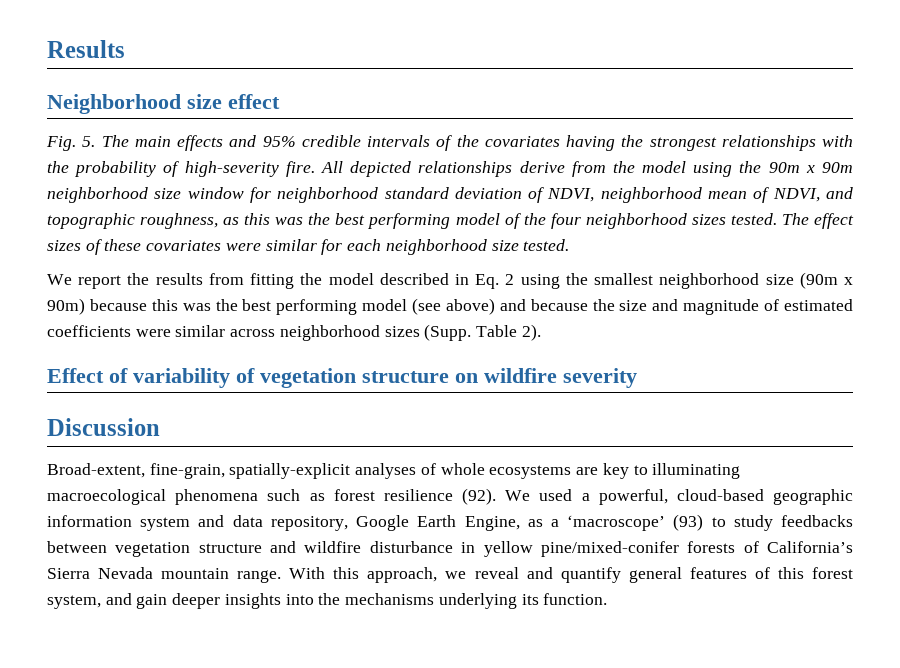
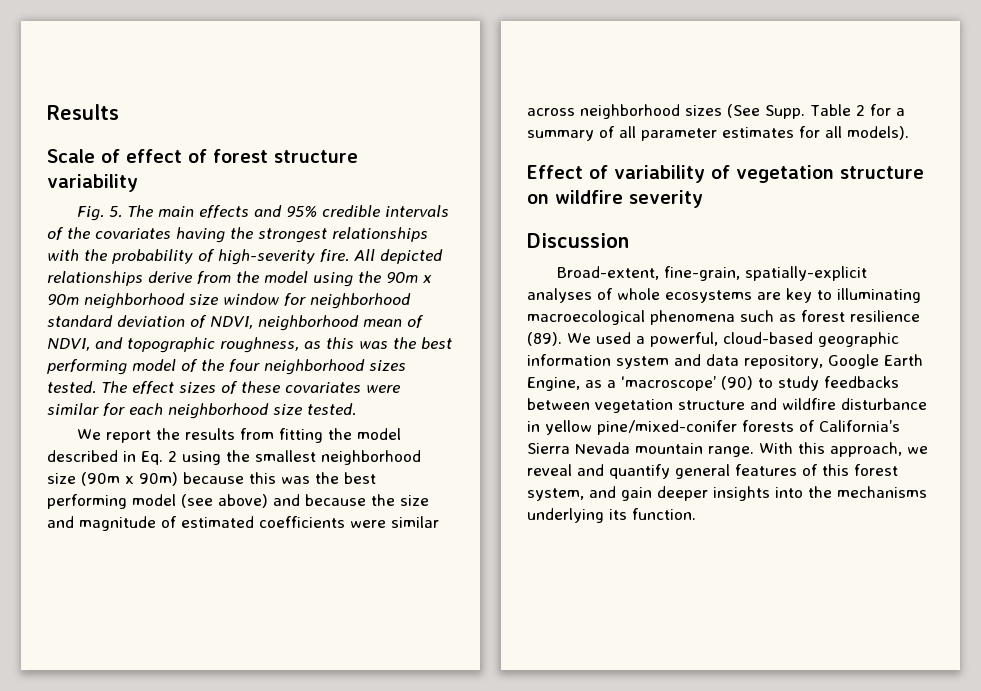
- Neighborhood size effect
+ Scale of effect of forest structure variability
- We report the results from fitting the model described in Eq. 2 using the smallest neighborhood size (90m x 90m) because this was the best performing model (see above) and because the size and magnitude of estimated coefficients were similar across neighborhood sizes (Supp. Table 2).
+ We report the results from fitting the model described in Eq. 2 using the smallest neighborhood size (90m x 90m) because this was the best performing model (see above) and because the size and magnitude of estimated coefficients were similar across neighborhood sizes (See Supp. Table 2 for a summary of all parameter estimates for all models).
- Broad-extent, fine-grain, spatially-explicit analyses of whole ecosystems are key to illuminating macroecological phenomena such as forest resilience (92).
+ Broad-extent, fine-grain, spatially-explicit analyses of whole ecosystems are key to illuminating macroecological phenomena such as forest resilience (89).
- We used a powerful, cloud-based geographic information system and data repository, Google Earth Engine, as a ‘macroscope’ (93) to study feedbacks between vegetation structure and wildfire disturbance in yellow pine/mixed-conifer forests of California’s Sierra Nevada mountain range.
+ We used a powerful, cloud-based geographic information system and data repository, Google Earth Engine, as a ‘macroscope’ (90) to study feedbacks between vegetation structure and wildfire disturbance in yellow pine/mixed-conifer forests of California’s Sierra Nevada mountain range.

